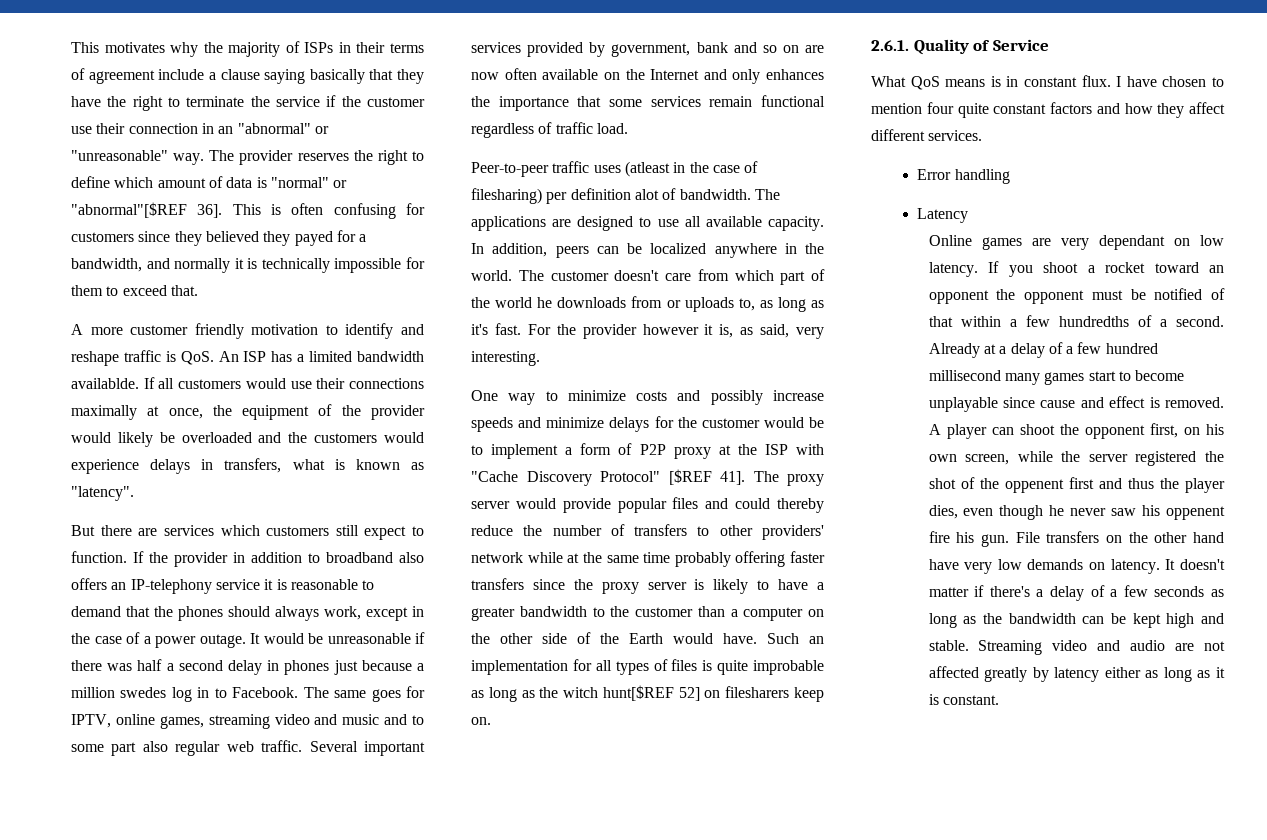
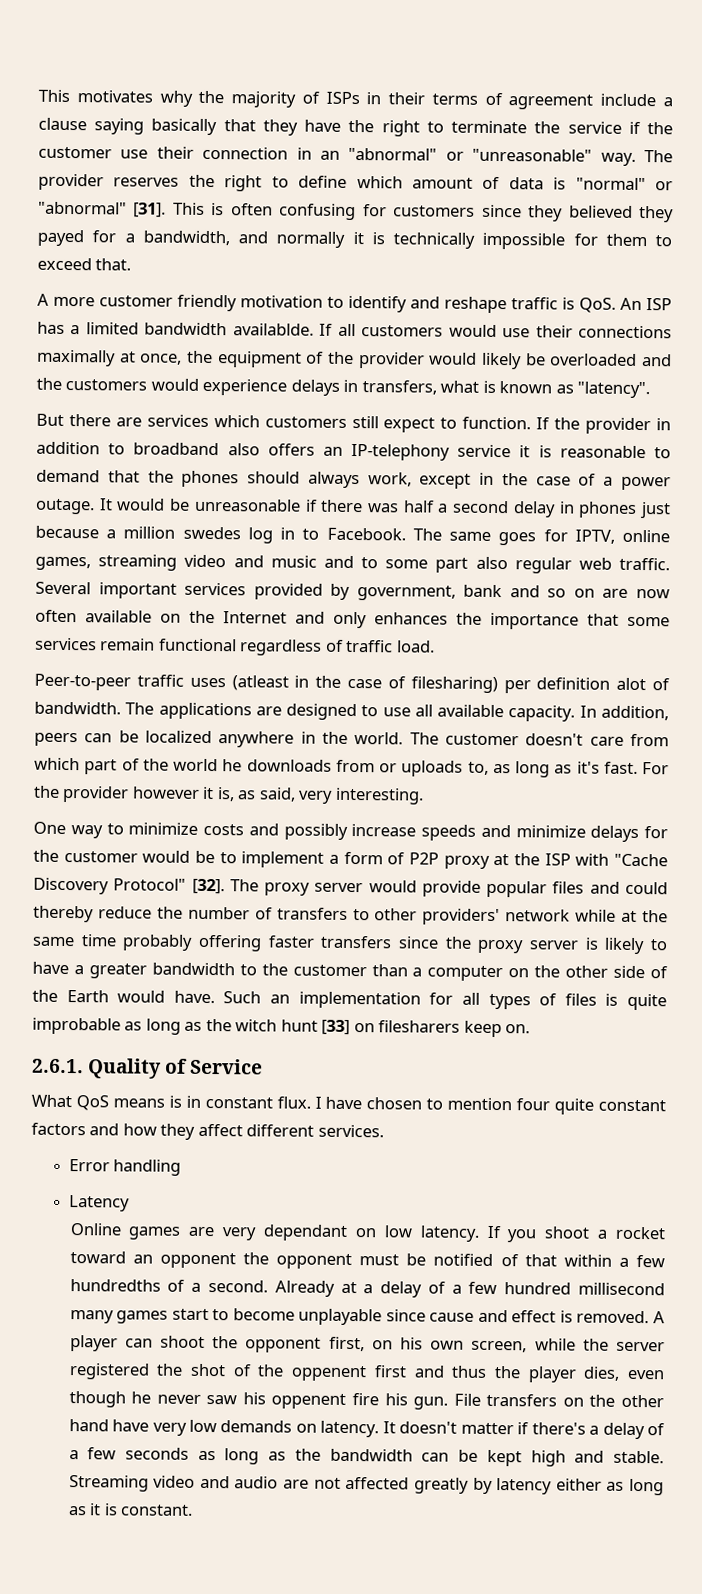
- The provider reserves the right to define which amount of data is "normal" or "abnormal"[$REF 36].
+ The provider reserves the right to define which amount of data is "normal" or "abnormal" [31].
- One way to minimize costs and possibly increase speeds and minimize delays for the customer would be to implement a form of P2P proxy at the ISP with "Cache Discovery Protocol" [$REF 41].
+ One way to minimize costs and possibly increase speeds and minimize delays for the customer would be to implement a form of P2P proxy at the ISP with "Cache Discovery Protocol" [32].
- Such an implementation for all types of files is quite improbable as long as the witch hunt[$REF 52] on filesharers keep on.
+ Such an implementation for all types of files is quite improbable as long as the witch hunt [33] on filesharers keep on.

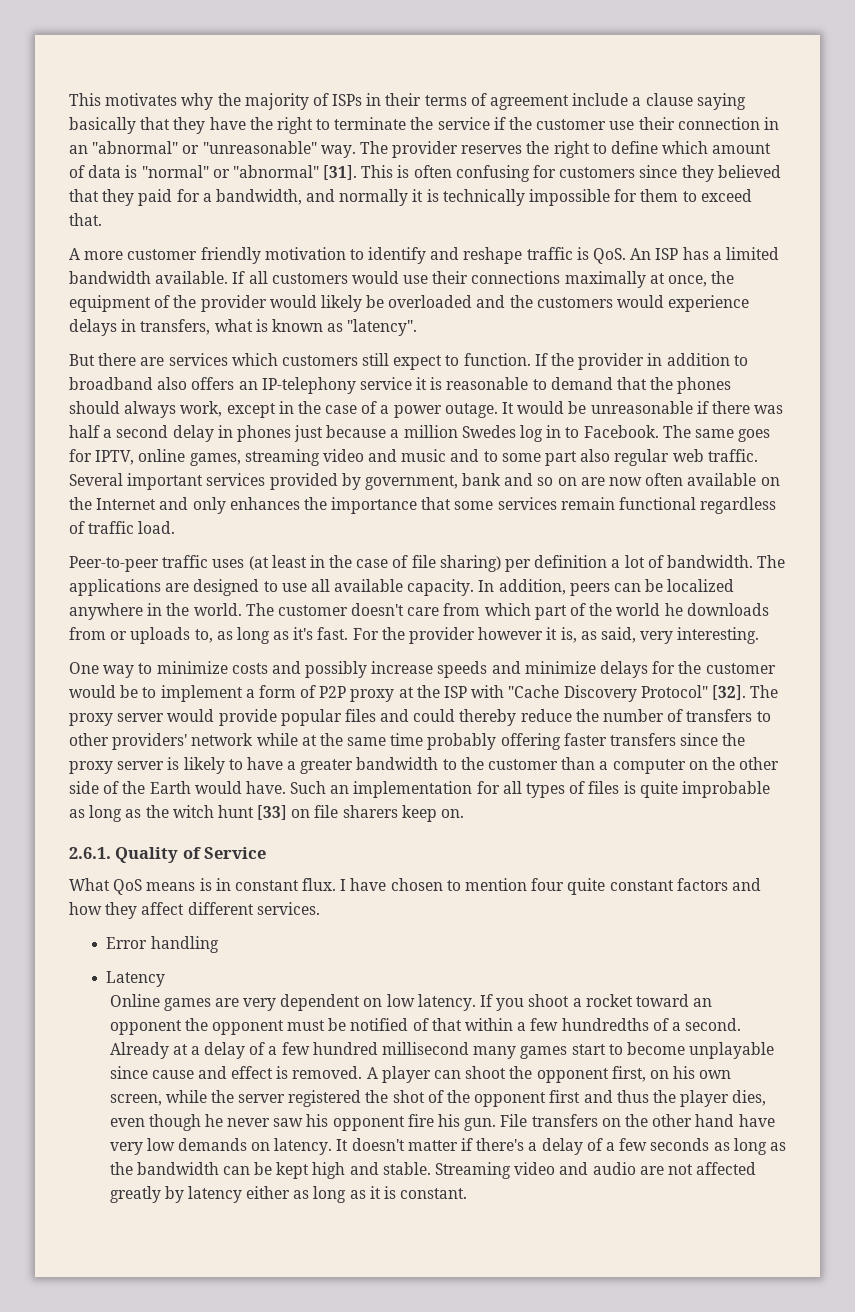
- This is often confusing for customers since they believed they payed for a bandwidth, and normally it is technically impossible for them to exceed that.
+ This is often confusing for customers since they believed that they paid for a bandwidth, and normally it is technically impossible for them to exceed that.
- A more customer friendly motivation to identify and reshape traffic is QoS. An ISP has a limited bandwidth availablde.
+ A more customer friendly motivation to identify and reshape traffic is QoS. An ISP has a limited bandwidth available.
- It would be unreasonable if there was half a second delay in phones just because a million swedes log in to Facebook.
+ It would be unreasonable if there was half a second delay in phones just because a million Swedes log in to Facebook.
- Peer-to-peer traffic uses (atleast in the case of filesharing) per definition alot of bandwidth.
+ Peer-to-peer traffic uses (at least in the case of file sharing) per definition a lot of bandwidth.
- Such an implementation for all types of files is quite improbable as long as the witch hunt [33] on filesharers keep on.
+ Such an implementation for all types of files is quite improbable as long as the witch hunt [33] on file sharers keep on.
- Online games are very dependant on low latency.
+ Online games are very dependent on low latency.
- A player can shoot the opponent first, on his own screen, while the server registered the shot of the oppenent first and thus the player dies, even though he never saw his oppenent fire his gun.
+ A player can shoot the opponent first, on his own screen, while the server registered the shot of the opponent first and thus the player dies, even though he never saw his opponent fire his gun.

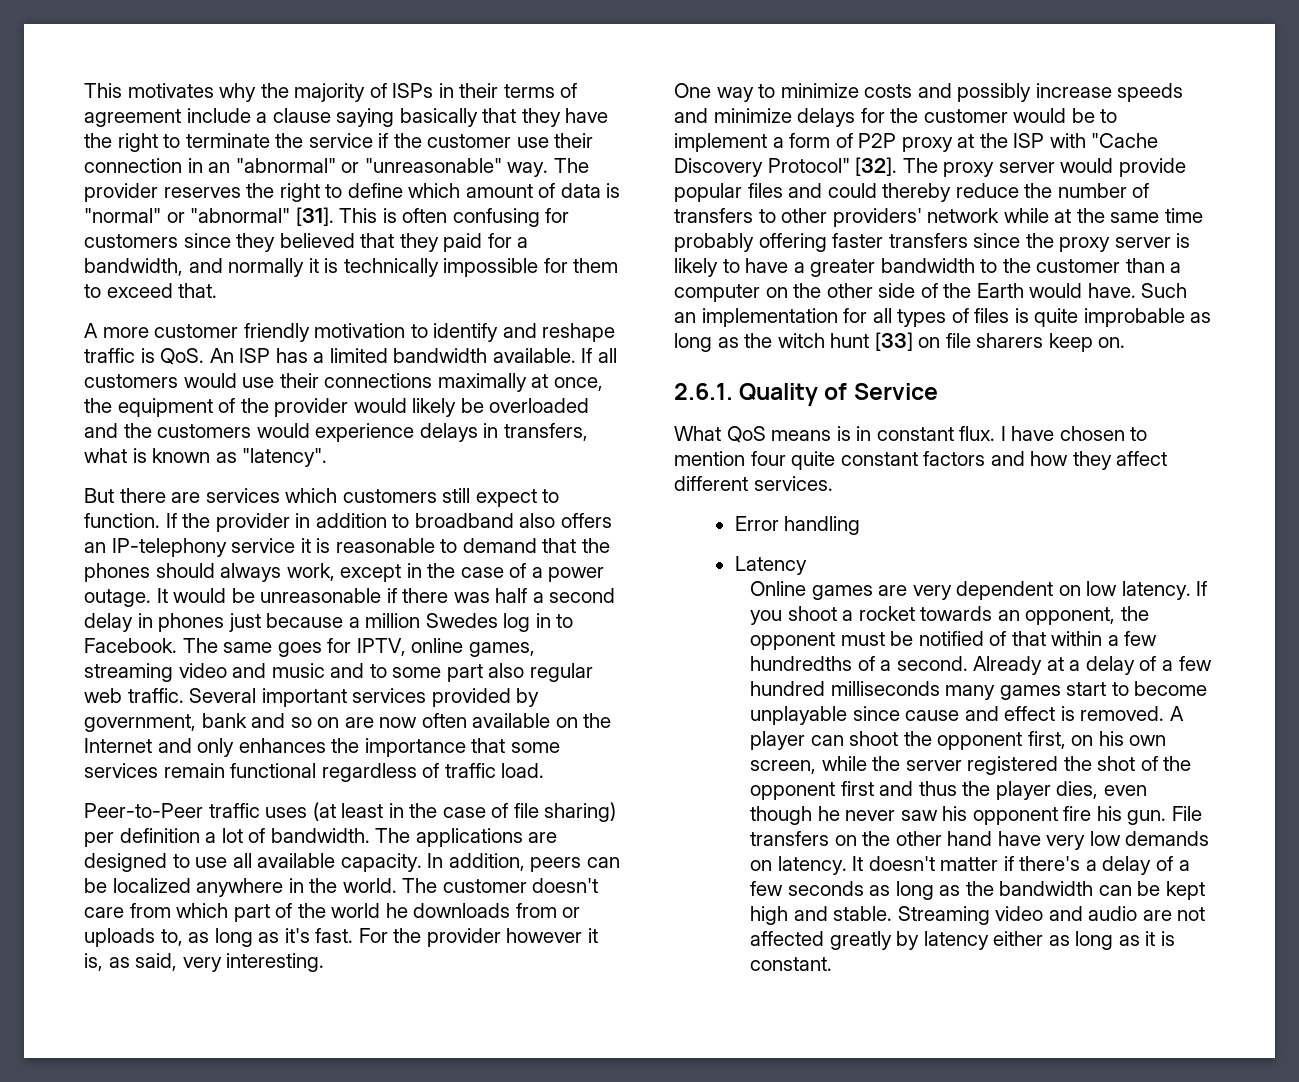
- Peer-to-peer traffic uses (at least in the case of file sharing) per definition a lot of bandwidth.
+ Peer-to-Peer traffic uses (at least in the case of file sharing) per definition a lot of bandwidth.
- If you shoot a rocket toward an opponent the opponent must be notified of that within a few hundredths of a second.
+ If you shoot a rocket towards an opponent, the opponent must be notified of that within a few hundredths of a second.
- Already at a delay of a few hundred millisecond many games start to become unplayable since cause and effect is removed.
+ Already at a delay of a few hundred milliseconds many games start to become unplayable since cause and effect is removed.

